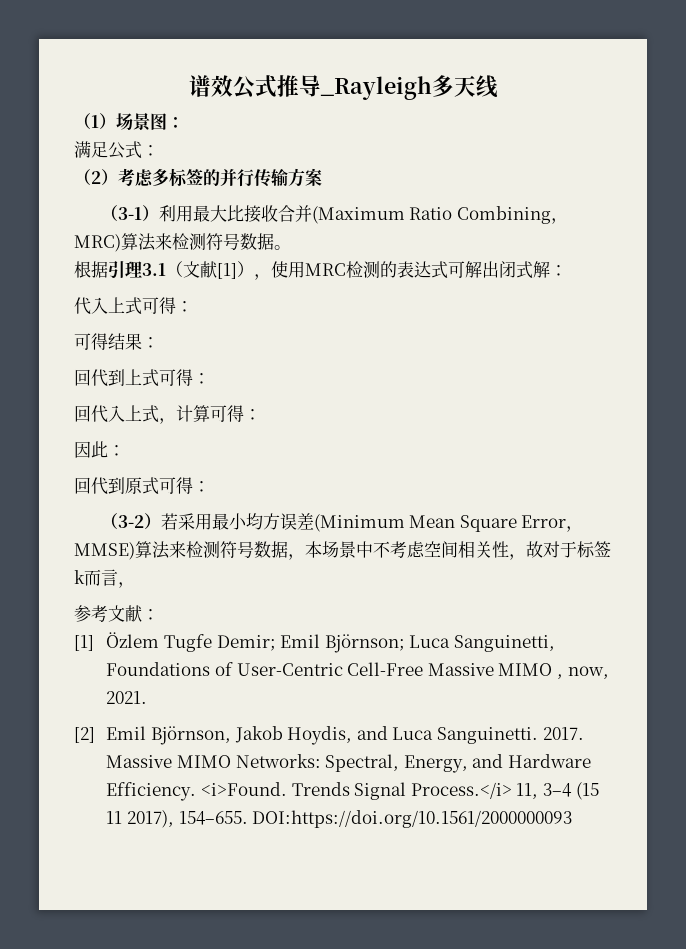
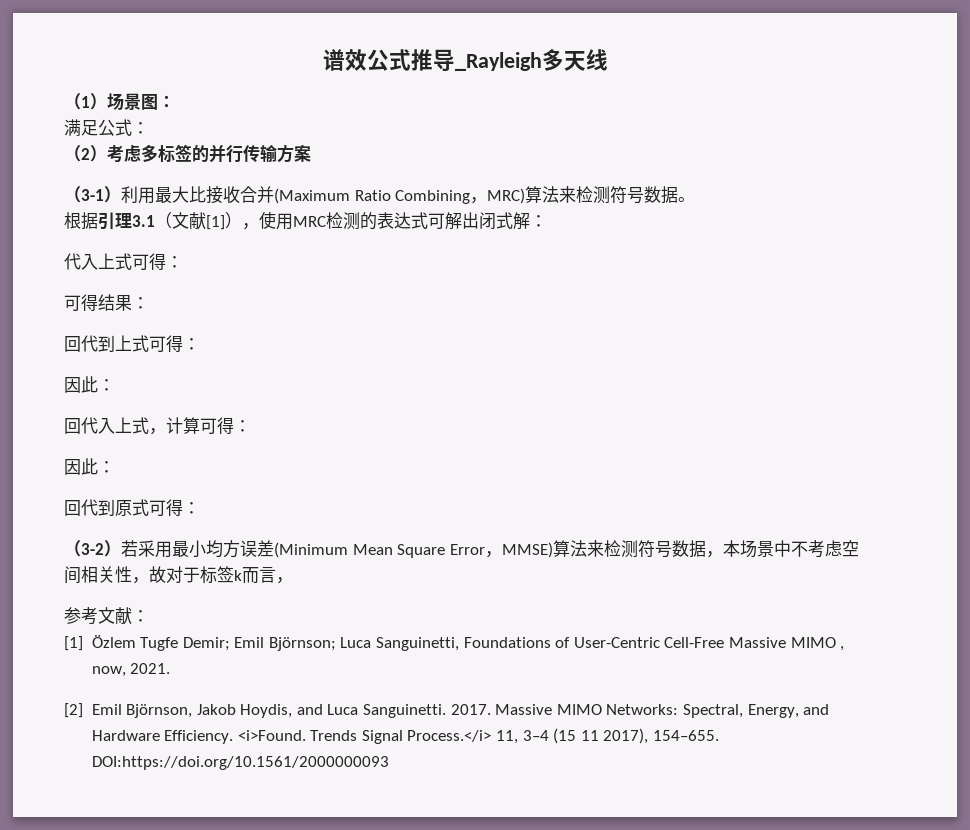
  回代到上式可得：
+ 因此：

